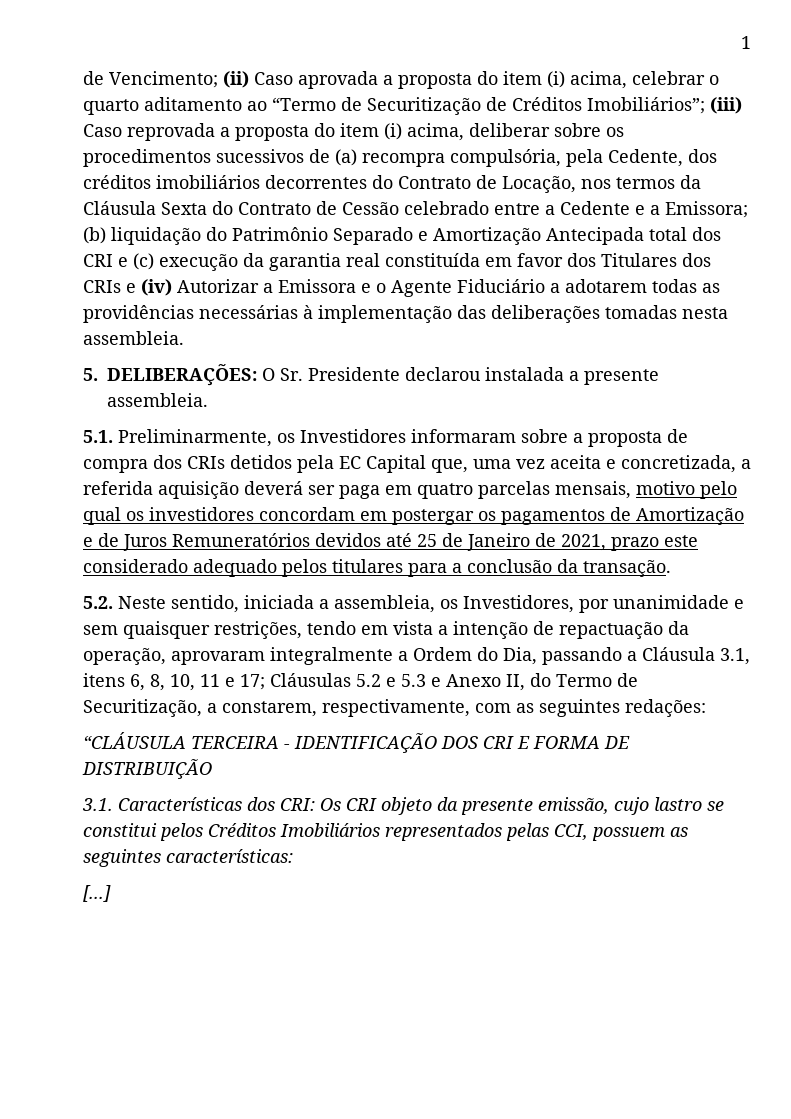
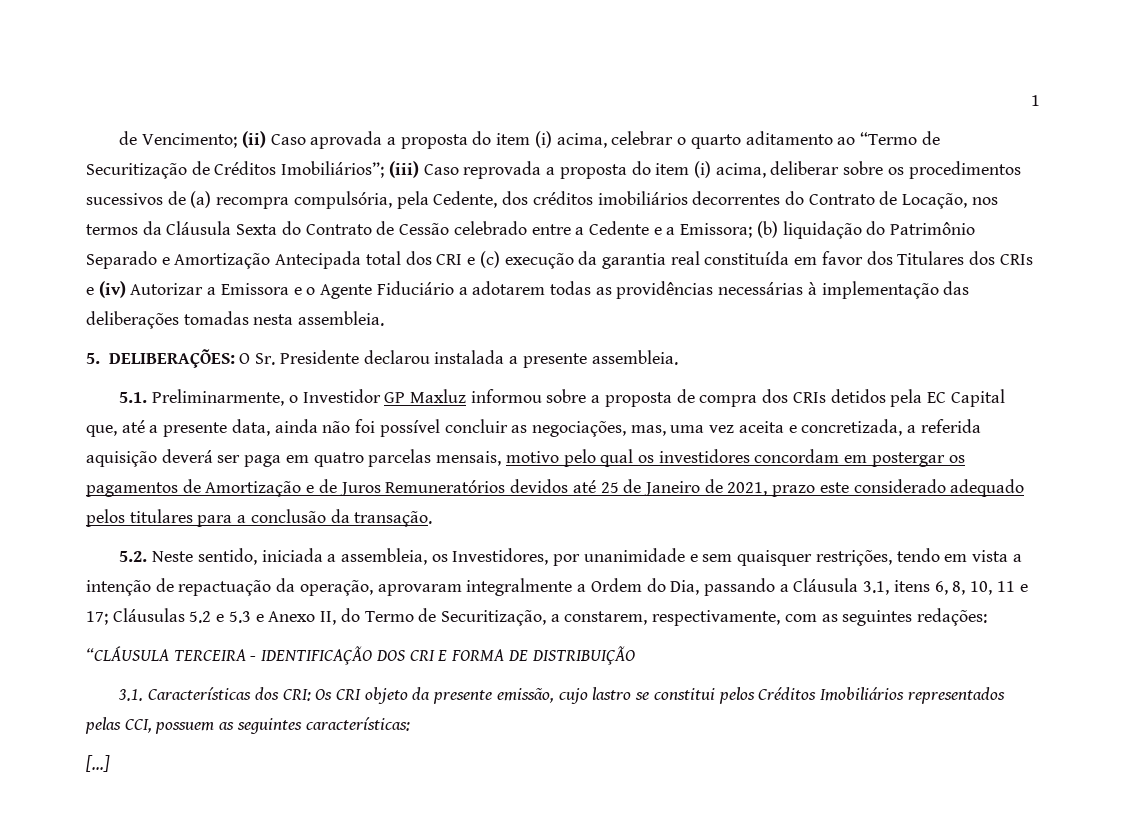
- 5.1. Preliminarmente, os Investidores informaram sobre a proposta de compra dos CRIs detidos pela EC Capital que, uma vez aceita e concretizada, a referida aquisição deverá ser paga em quatro parcelas mensais, motivo pelo qual os investidores concordam em postergar os pagamentos de Amortização e de Juros Remuneratórios devidos até 25 de Janeiro de 2021, prazo este considerado adequado pelos titulares para a conclusão da transação.
+ 5.1. Preliminarmente, o Investidor GP Maxluz informou sobre a proposta de compra dos CRIs detidos pela EC Capital que, até a presente data, ainda não foi possível concluir as negociações, mas, uma vez aceita e concretizada, a referida aquisição deverá ser paga em quatro parcelas mensais, motivo pelo qual os investidores concordam em postergar os pagamentos de Amortização e de Juros Remuneratórios devidos até 25 de Janeiro de 2021, prazo este considerado adequado pelos titulares para a conclusão da transação.

